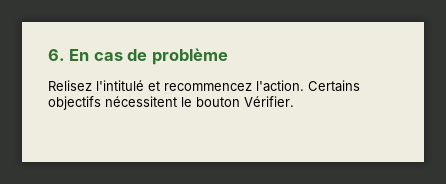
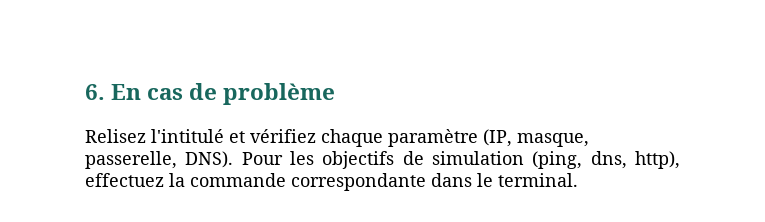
- Relisez l'intitulé et recommencez l'action. Certains objectifs nécessitent le bouton Vérifier.
+ Relisez l'intitulé et vérifiez chaque paramètre (IP, masque, passerelle, DNS). Pour les objectifs de simulation (ping, dns, http), effectuez la commande correspondante dans le terminal.

